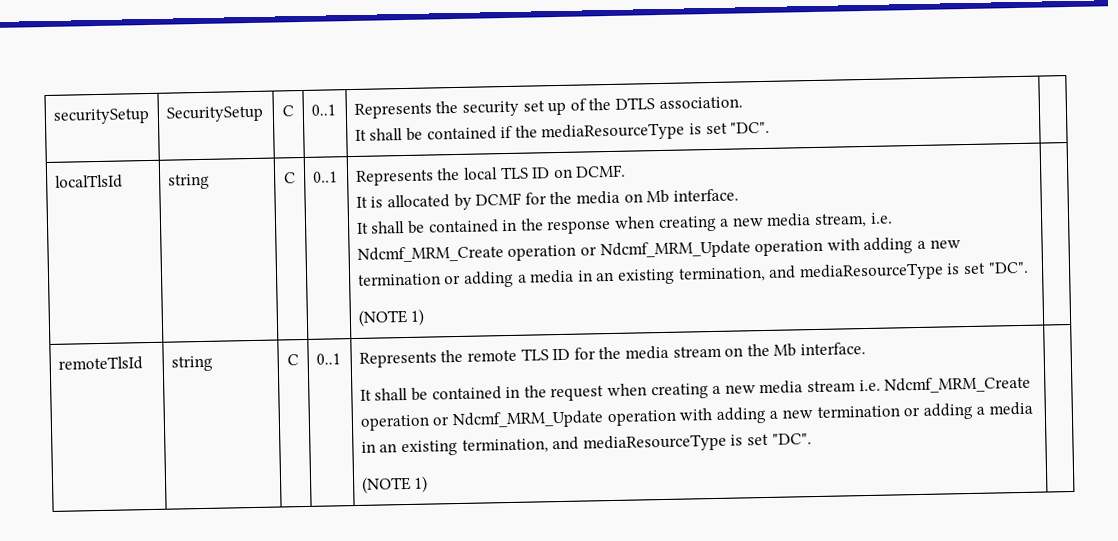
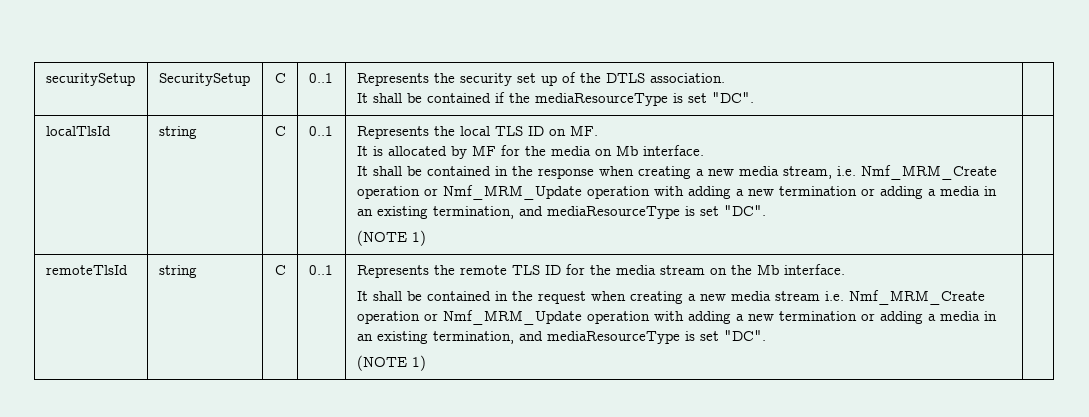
- Represents the local TLS ID on DCMF.
+ Represents the local TLS ID on MF.
- It is allocated by DCMF for the media on Mb interface.
+ It is allocated by MF for the media on Mb interface.
- It shall be contained in the response when creating a new media stream, i.e. Ndcmf_MRM_Create operation or Ndcmf_MRM_Update operation with adding a new termination or adding a media in an existing termination, and mediaResourceType is set "DC".
+ It shall be contained in the response when creating a new media stream, i.e. Nmf_MRM_Create operation or Nmf_MRM_Update operation with adding a new termination or adding a media in an existing termination, and mediaResourceType is set "DC".
- It shall be contained in the request when creating a new media stream i.e. Ndcmf_MRM_Create operation or Ndcmf_MRM_Update operation with adding a new termination or adding a media in an existing termination, and mediaResourceType is set "DC".
+ It shall be contained in the request when creating a new media stream i.e. Nmf_MRM_Create operation or Nmf_MRM_Update operation with adding a new termination or adding a media in an existing termination, and mediaResourceType is set "DC".

